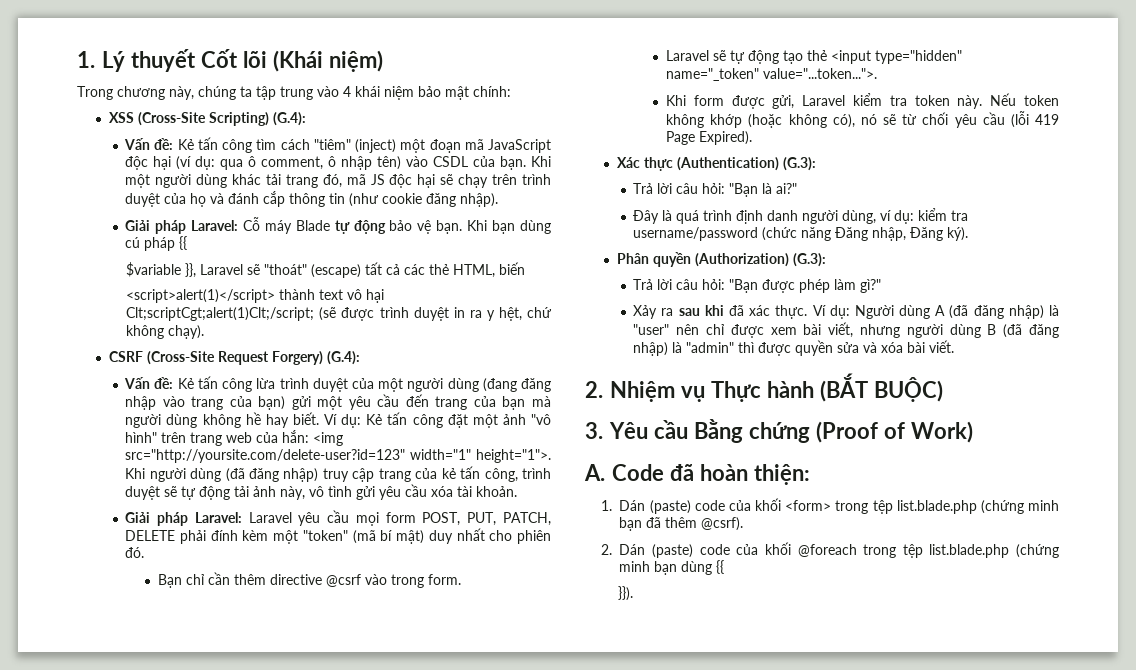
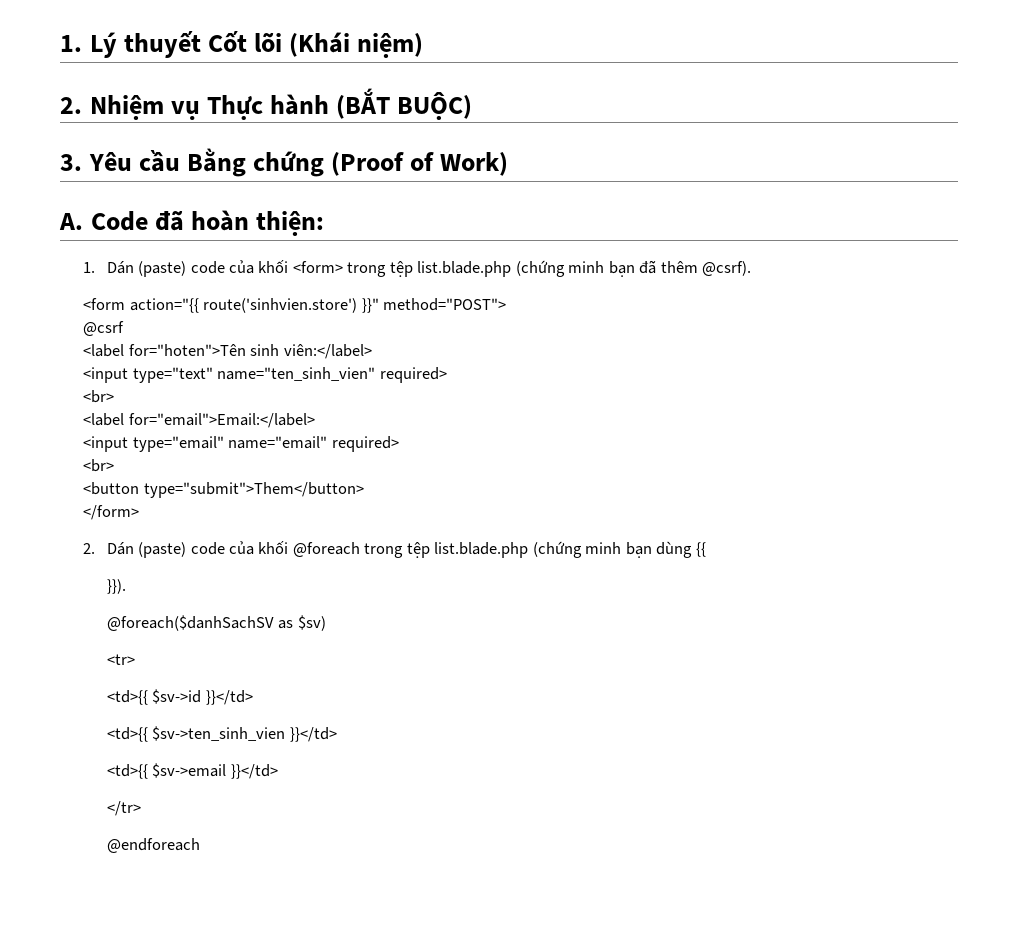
- Trong chương này, chúng ta tập trung vào 4 khái niệm bảo mật chính:
- XSS (Cross-Site Scripting) (G.4):
- Vấn đề: Kẻ tấn công tìm cách "tiêm" (inject) một đoạn mã JavaScript độc hại (ví dụ: qua ô comment, ô nhập tên) vào CSDL của bạn. Khi một người dùng khác tải trang đó, mã JS độc hại sẽ chạy trên trình duyệt của họ và đánh cắp thông tin (như cookie đăng nhập).
- Giải pháp Laravel: Cỗ máy Blade tự động bảo vệ bạn. Khi bạn dùng cú pháp {{
- $variable }}, Laravel sẽ "thoát" (escape) tất cả các thẻ HTML, biến
- <script>alert(1)</script> thành text vô hại Clt;scriptCgt;alert(1)Clt;/script; (sẽ được trình duyệt in ra y hệt, chứ không chạy).
- CSRF (Cross-Site Request Forgery) (G.4):
- Vấn đề: Kẻ tấn công lừa trình duyệt của một người dùng (đang đăng nhập vào trang của bạn) gửi một yêu cầu đến trang của bạn mà người dùng không hề hay biết. Ví dụ: Kẻ tấn công đặt một ảnh "vô hình" trên trang web của hắn: <img src="http://yoursite.com/delete-user?id=123" width="1" height="1">. Khi người dùng (đã đăng nhập) truy cập trang của kẻ tấn công, trình duyệt sẽ tự động tải ảnh này, vô tình gửi yêu cầu xóa tài khoản.
- Giải pháp Laravel: Laravel yêu cầu mọi form POST, PUT, PATCH, DELETE phải đính kèm một "token" (mã bí mật) duy nhất cho phiên đó.
- Bạn chỉ cần thêm directive @csrf vào trong form.
- Laravel sẽ tự động tạo thẻ <input type="hidden" name="_token" value="...token...">.
- Khi form được gửi, Laravel kiểm tra token này. Nếu token không khớp (hoặc không có), nó sẽ từ chối yêu cầu (lỗi 419 Page Expired).
- Xác thực (Authentication) (G.3):
- Trả lời câu hỏi: "Bạn là ai?"
- Đây là quá trình định danh người dùng, ví dụ: kiểm tra username/password (chức năng Đăng nhập, Đăng ký).
- Phân quyền (Authorization) (G.3):
- Trả lời câu hỏi: "Bạn được phép làm gì?"
- Xảy ra sau khi đã xác thực. Ví dụ: Người dùng A (đã đăng nhập) là "user" nên chỉ được xem bài viết, nhưng người dùng B (đã đăng nhập) là "admin" thì được quyền sửa và xóa bài viết.
+ <form action="{{ route('sinhvien.store') }}" method="POST">
+ @csrf
+ <label for="hoten">Tên sinh viên:</label>
+ <input type="text" name="ten_sinh_vien" required>
+ <br>
+ <label for="email">Email:</label>
+ <input type="email" name="email" required>
+ <br>
+ <button type="submit">Them</button>
+ </form>
+ @foreach($danhSachSV as $sv)
+ <tr>
+ <td>{{ $sv->id }}</td>
+ <td>{{ $sv->ten_sinh_vien }}</td>
+ <td>{{ $sv->email }}</td>
+ </tr>
+ @endforeach

